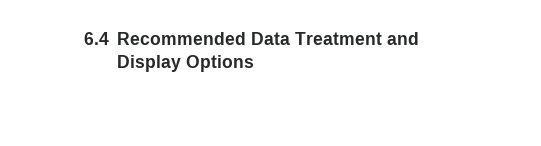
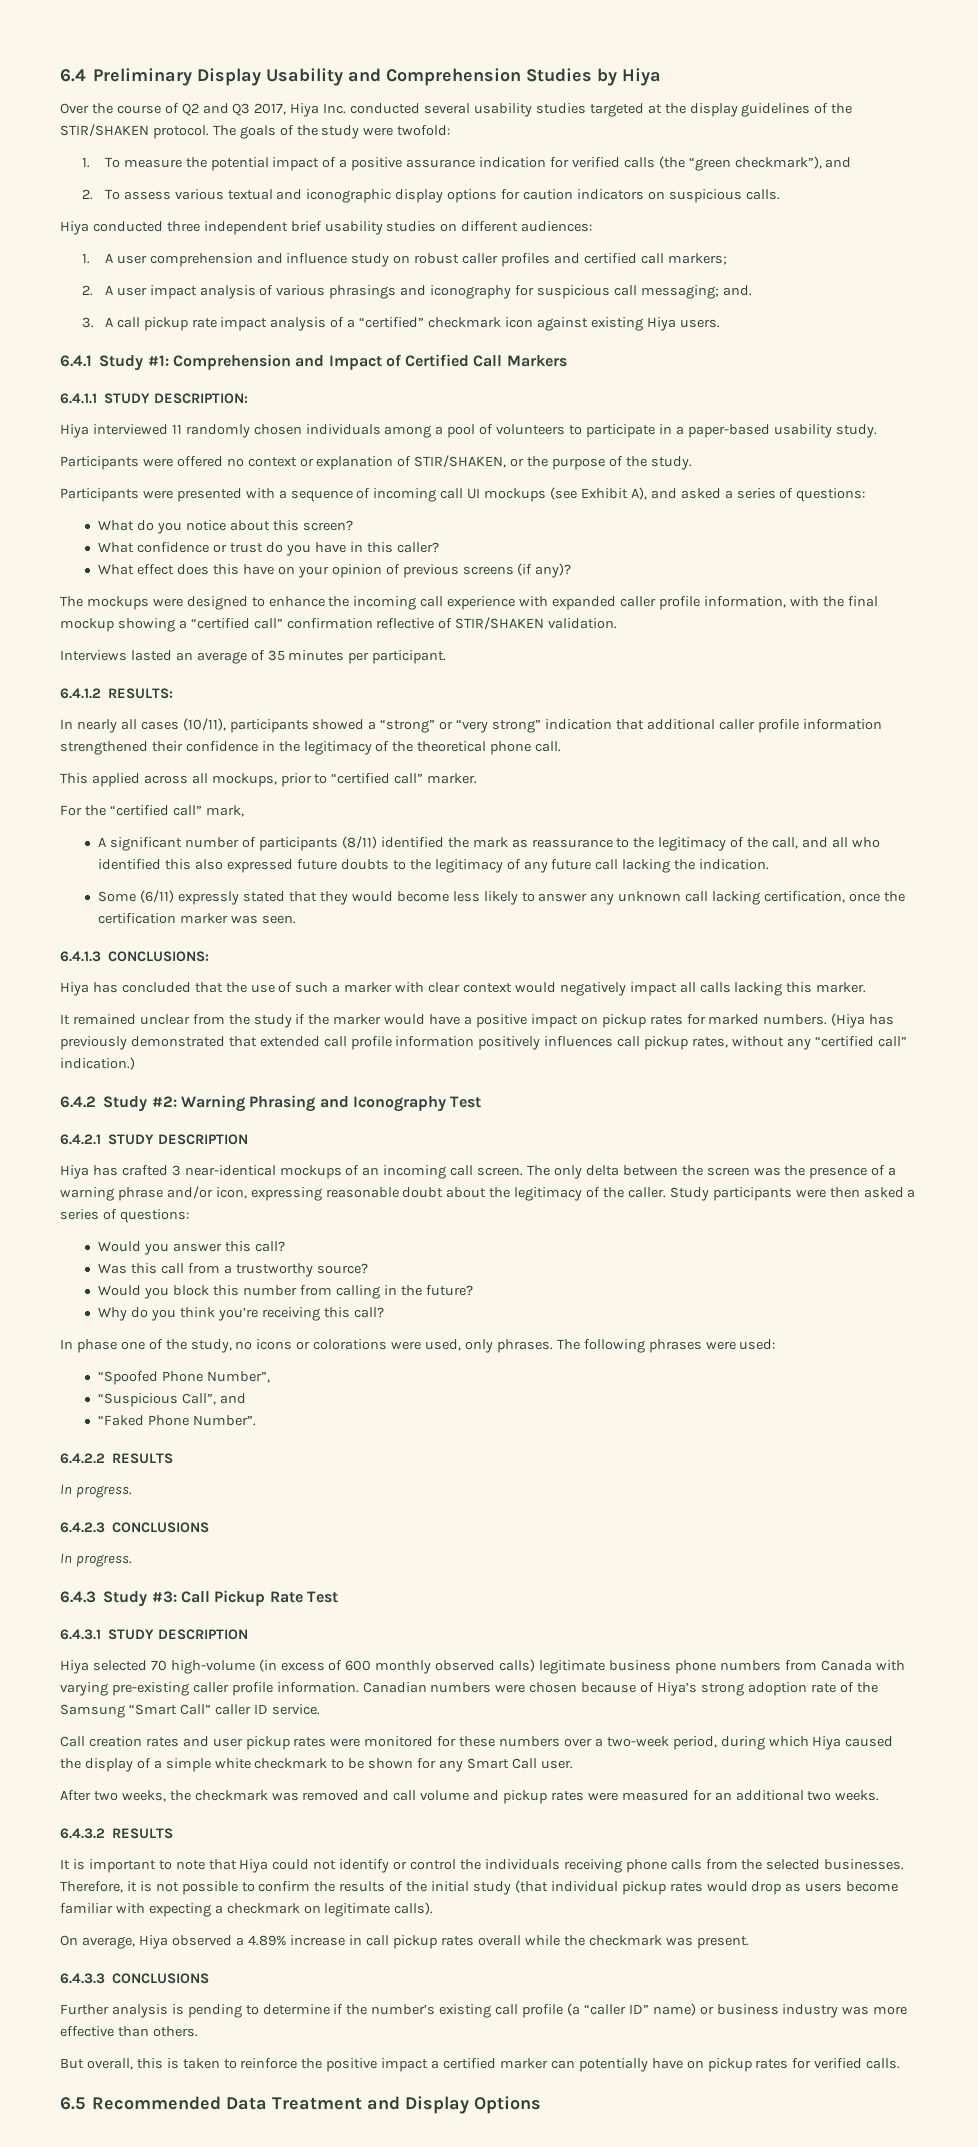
- 6.4 Recommended Data Treatment and Display Options
+ 6.4 Preliminary Display Usability and Comprehension Studies by Hiya
+ Over the course of Q2 and Q3 2017, Hiya Inc. conducted several usability studies targeted at the display guidelines of the STIR/SHAKEN protocol. The goals of the study were twofold:
+ 1. To measure the potential impact of a positive assurance indication for verified calls (the “green checkmark”), and
+ 2. To assess various textual and iconographic display options for caution indicators on suspicious calls.
+ Hiya conducted three independent brief usability studies on different audiences:
+ 1. A user comprehension and influence study on robust caller profiles and certified call markers;
+ 2. A user impact analysis of various phrasings and iconography for suspicious call messaging; and.
+ 3. A call pickup rate impact analysis of a “certified” checkmark icon against existing Hiya users.
+ 6.4.1 Study #1: Comprehension and Impact of Certified Call Markers
+ 6.4.1.1 STUDY DESCRIPTION:
+ Hiya interviewed 11 randomly chosen individuals among a pool of volunteers to participate in a paper-based usability study.
+ Participants were offered no context or explanation of STIR/SHAKEN, or the purpose of the study.
+ Participants were presented with a sequence of incoming call UI mockups (see Exhibit A), and asked a series of questions:
+ What do you notice about this screen?
+ What confidence or trust do you have in this caller?
+ What effect does this have on your opinion of previous screens (if any)?
+ The mockups were designed to enhance the incoming call experience with expanded caller profile information, with the final mockup showing a “certified call” confirmation reflective of STIR/SHAKEN validation.
+ Interviews lasted an average of 35 minutes per participant.
+ 6.4.1.2 RESULTS:
+ In nearly all cases (10/11), participants showed a “strong” or “very strong” indication that additional caller profile information strengthened their confidence in the legitimacy of the theoretical phone call.
+ This applied across all mockups, prior to “certified call” marker.
+ For the “certified call” mark,
+ A significant number of participants (8/11) identified the mark as reassurance to the legitimacy of the call, and all who identified this also expressed future doubts to the legitimacy of any future call lacking the indication.
+ Some (6/11) expressly stated that they would become less likely to answer any unknown call lacking certification, once the certification marker was seen.
+ 6.4.1.3 CONCLUSIONS:
+ Hiya has concluded that the use of such a marker with clear context would negatively impact all calls lacking this marker.
+ It remained unclear from the study if the marker would have a positive impact on pickup rates for marked numbers. (Hiya has previously demonstrated that extended call profile information positively influences call pickup rates, without any “certified call” indication.)
+ 6.4.2 Study #2: Warning Phrasing and Iconography Test
+ 6.4.2.1 STUDY DESCRIPTION
+ Hiya has crafted 3 near-identical mockups of an incoming call screen. The only delta between the screen was the presence of a warning phrase and/or icon, expressing reasonable doubt about the legitimacy of the caller. Study participants were then asked a series of questions:
+ Would you answer this call?
+ Was this call from a trustworthy source?
+ Would you block this number from calling in the future?
+ Why do you think you’re receiving this call?
+ In phase one of the study, no icons or colorations were used, only phrases. The following phrases were used:
+ “Spoofed Phone Number”,
+ “Suspicious Call”, and
+ “Faked Phone Number”.
+ 6.4.2.2 RESULTS
+ In progress.
+ 6.4.2.3 CONCLUSIONS
+ In progress.
+ 6.4.3 Study #3: Call Pickup Rate Test
+ 6.4.3.1 STUDY DESCRIPTION
+ Hiya selected 70 high-volume (in excess of 600 monthly observed calls) legitimate business phone numbers from Canada with varying pre-existing caller profile information. Canadian numbers were chosen because of Hiya’s strong adoption rate of the Samsung “Smart Call” caller ID service.
+ Call creation rates and user pickup rates were monitored for these numbers over a two-week period, during which Hiya caused the display of a simple white checkmark to be shown for any Smart Call user.
+ After two weeks, the checkmark was removed and call volume and pickup rates were measured for an additional two weeks.
+ 6.4.3.2 RESULTS
+ It is important to note that Hiya could not identify or control the individuals receiving phone calls from the selected businesses. Therefore, it is not possible to confirm the results of the initial study (that individual pickup rates would drop as users become familiar with expecting a checkmark on legitimate calls).
+ On average, Hiya observed a 4.89% increase in call pickup rates overall while the checkmark was present.
+ 6.4.3.3 CONCLUSIONS
+ Further analysis is pending to determine if the number’s existing call profile (a “caller ID” name) or business industry was more effective than others.
+ But overall, this is taken to reinforce the positive impact a certified marker can potentially have on pickup rates for verified calls.
+ 6.5 Recommended Data Treatment and Display Options

